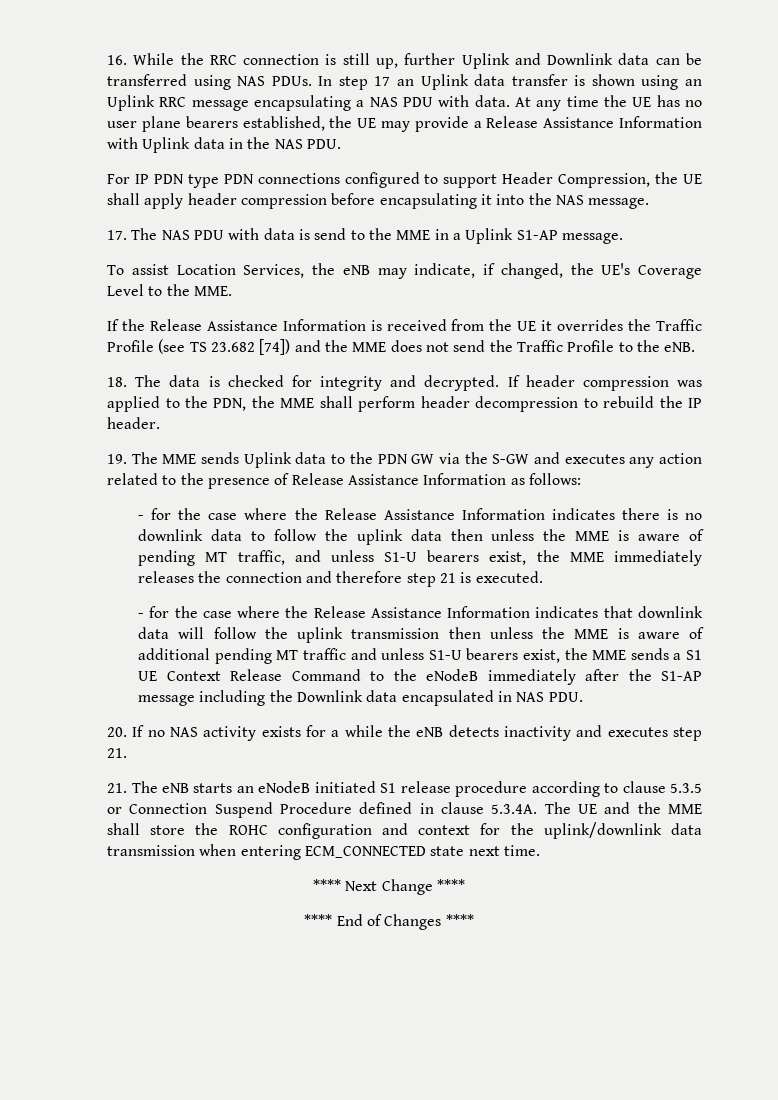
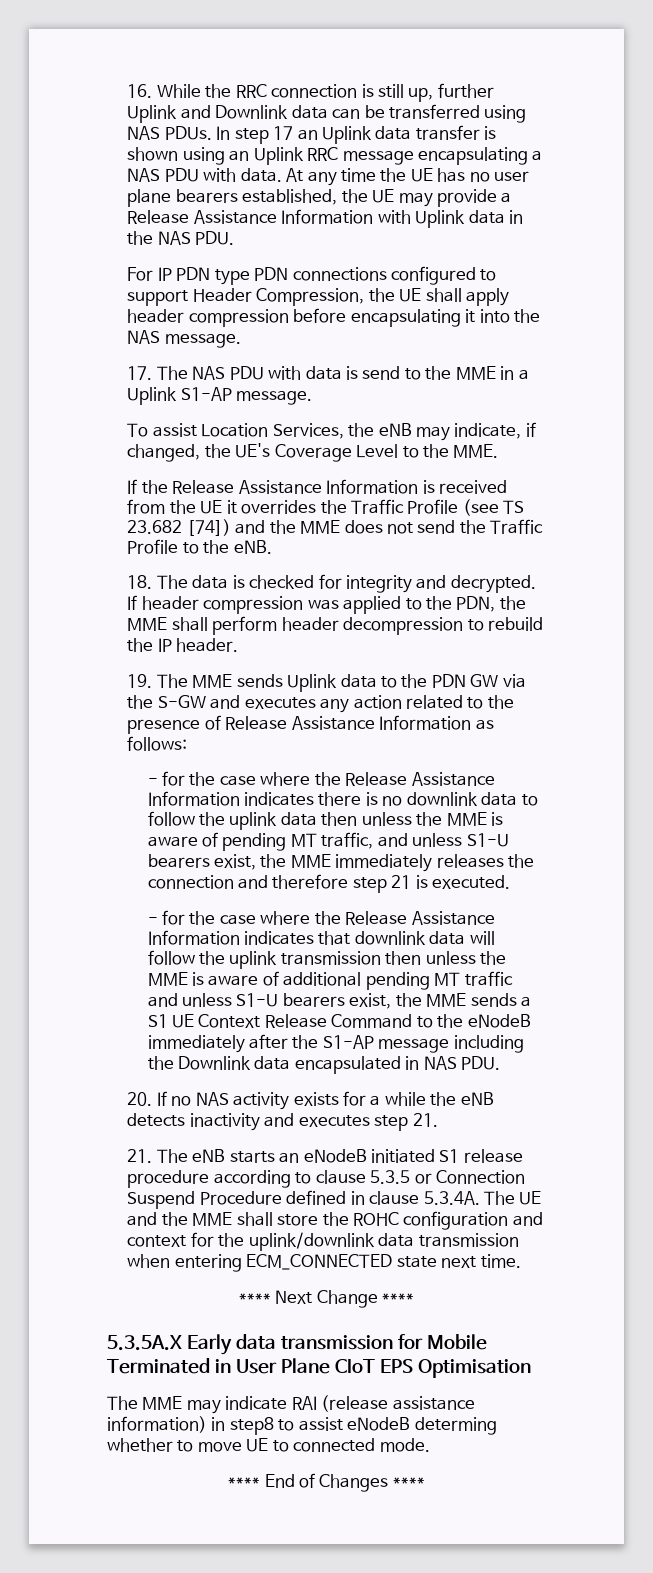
+ 5.3.5A.X Early data transmission for Mobile Terminated in User Plane CIoT EPS Optimisation
+ The MME may indicate RAI (release assistance information) in step8 to assist eNodeB determing whether to move UE to connected mode.

